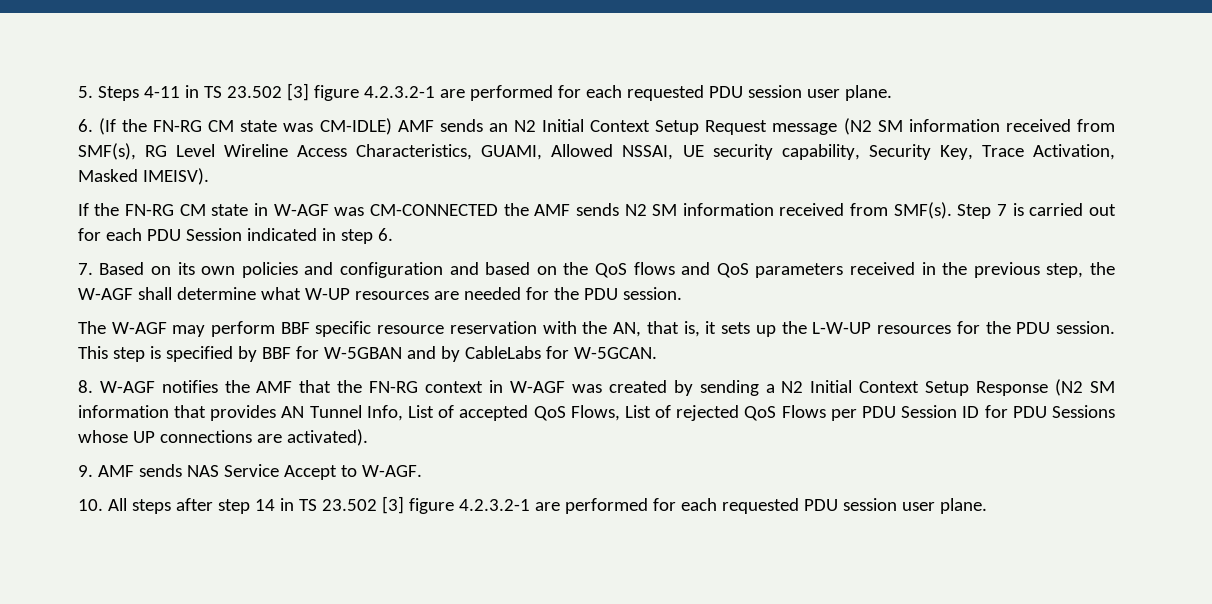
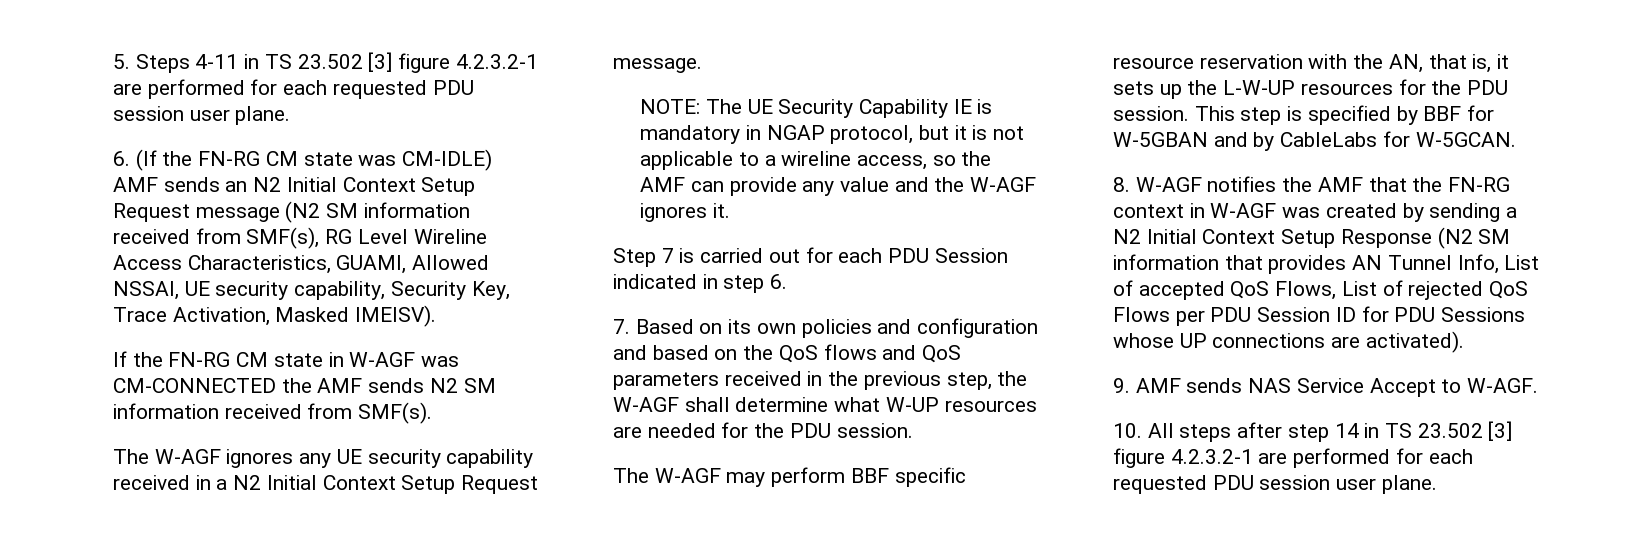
- If the FN-RG CM state in W-AGF was CM-CONNECTED the AMF sends N2 SM information received from SMF(s). Step 7 is carried out for each PDU Session indicated in step 6.
+ If the FN-RG CM state in W-AGF was CM-CONNECTED the AMF sends N2 SM information received from SMF(s).
+ The W-AGF ignores any UE security capability received in a N2 Initial Context Setup Request message.
+ NOTE: The UE Security Capability IE is mandatory in NGAP protocol, but it is not applicable to a wireline access, so the AMF can provide any value and the W-AGF ignores it.
+ Step 7 is carried out for each PDU Session indicated in step 6.

